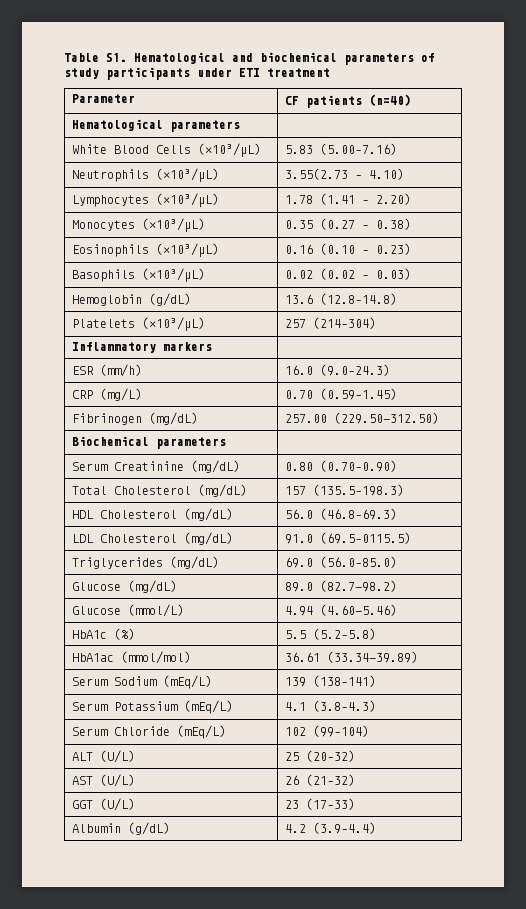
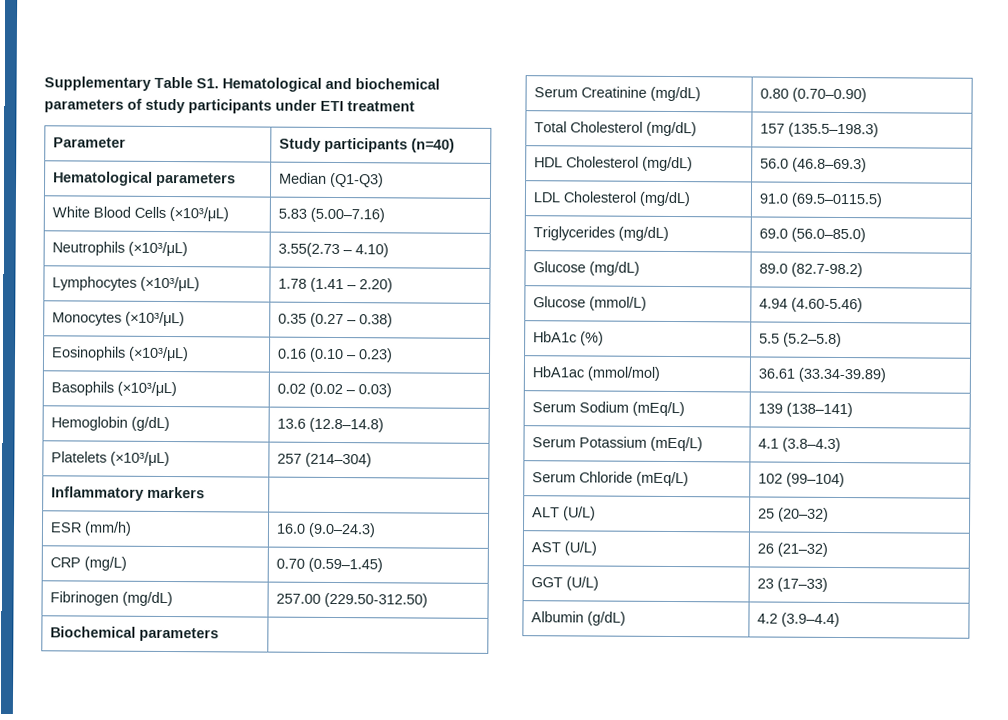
- Table S1. Hematological and biochemical parameters of study participants under ETI treatment
+ Supplementary Table S1. Hematological and biochemical parameters of study participants under ETI treatment
- Parameter | CF patients (n=40)
+ Parameter | Study participants (n=40)
- Hematological parameters |
+ Hematological parameters | Median (Q1-Q3)

